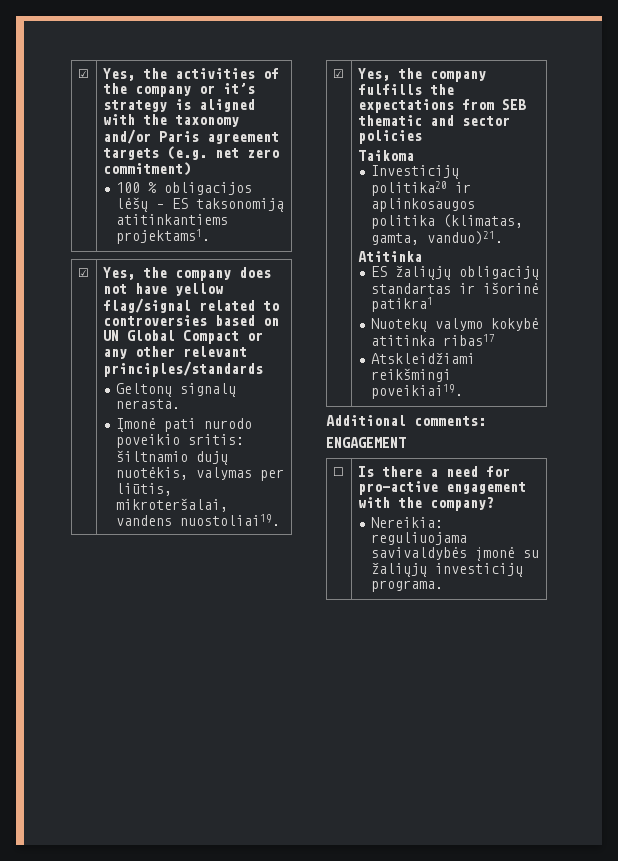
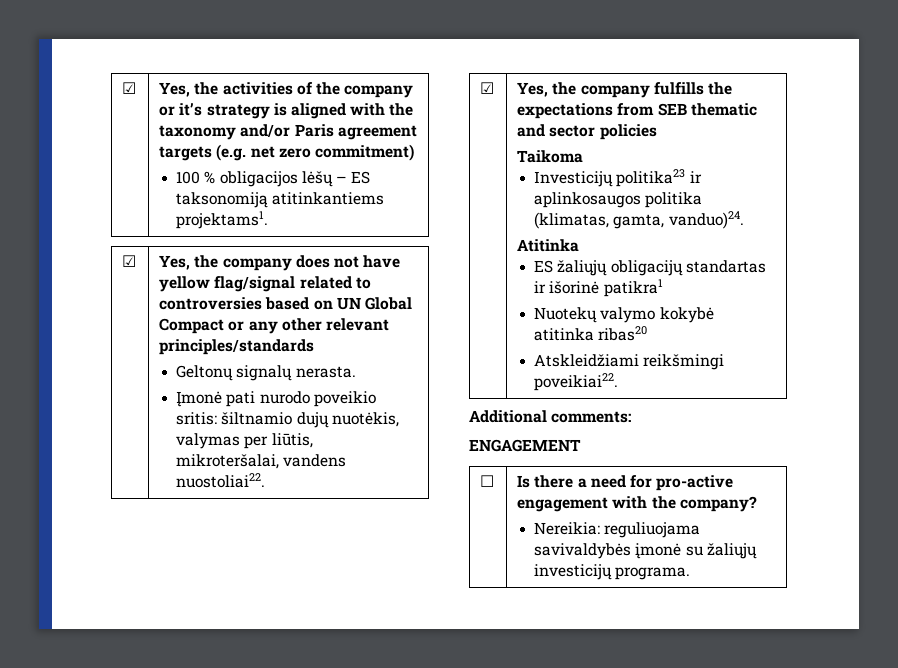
  ☑ | Yes, the company does not have yellow flag/signal related to controversies based on UN Global Compact or any other relevant principles/standards
  Geltonų signalų nerasta.
- Įmonė pati nurodo poveikio sritis: šiltnamio dujų nuotėkis, valymas per liūtis, mikroteršalai, vandens nuostoliai19.
+ Įmonė pati nurodo poveikio sritis: šiltnamio dujų nuotėkis, valymas per liūtis, mikroteršalai, vandens nuostoliai22.
  ☑ | Yes, the company fulfills the expectations from SEB thematic and sector policies
  Taikoma
- Investicijų politika20 ir aplinkosaugos politika (klimatas, gamta, vanduo)21.
+ Investicijų politika23 ir aplinkosaugos politika (klimatas, gamta, vanduo)24.
  Atitinka
  ES žaliųjų obligacijų standartas ir išorinė patikra1
- Nuotekų valymo kokybė atitinka ribas17
- Atskleidžiami reikšmingi poveikiai19.
+ Nuotekų valymo kokybė atitinka ribas20
+ Atskleidžiami reikšmingi poveikiai22.

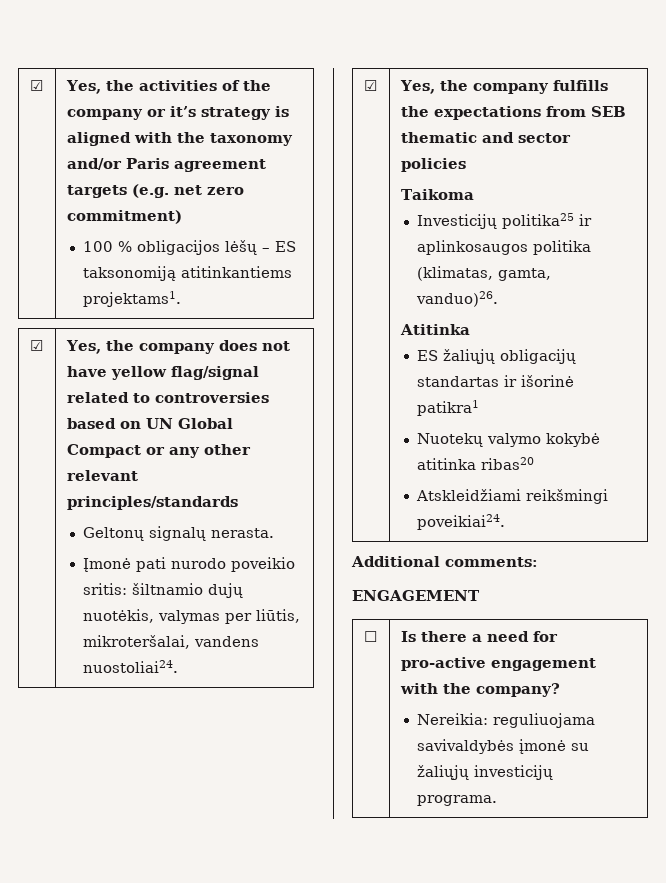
  ☑ | Yes, the company does not have yellow flag/signal related to controversies based on UN Global Compact or any other relevant principles/standards
  Geltonų signalų nerasta.
- Įmonė pati nurodo poveikio sritis: šiltnamio dujų nuotėkis, valymas per liūtis, mikroteršalai, vandens nuostoliai22.
+ Įmonė pati nurodo poveikio sritis: šiltnamio dujų nuotėkis, valymas per liūtis, mikroteršalai, vandens nuostoliai24.
  ☑ | Yes, the company fulfills the expectations from SEB thematic and sector policies
  Taikoma
- Investicijų politika23 ir aplinkosaugos politika (klimatas, gamta, vanduo)24.
+ Investicijų politika25 ir aplinkosaugos politika (klimatas, gamta, vanduo)26.
  Atitinka
  ES žaliųjų obligacijų standartas ir išorinė patikra1
  Nuotekų valymo kokybė atitinka ribas20
- Atskleidžiami reikšmingi poveikiai22.
+ Atskleidžiami reikšmingi poveikiai24.

